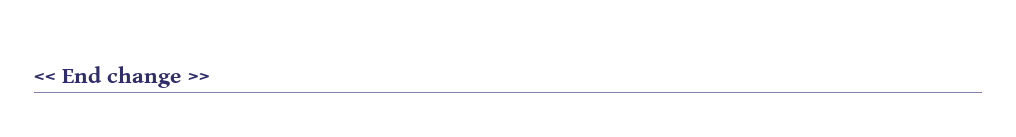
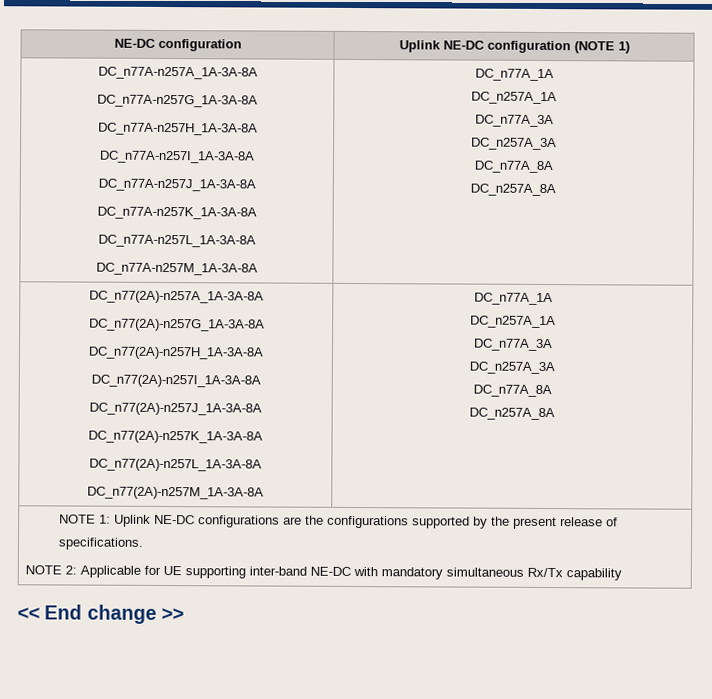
+ NE-DC configuration | Uplink NE-DC configuration (NOTE 1)
+ DC_n77A-n257A_1A-3A-8A
+ DC_n77A-n257G_1A-3A-8A
+ DC_n77A-n257H_1A-3A-8A
+ DC_n77A-n257I_1A-3A-8A
+ DC_n77A-n257J_1A-3A-8A
+ DC_n77A-n257K_1A-3A-8A
+ DC_n77A-n257L_1A-3A-8A
+ DC_n77A-n257M_1A-3A-8A | DC_n77A_1A
+ DC_n257A_1A
+ DC_n77A_3A
+ DC_n257A_3A
+ DC_n77A_8A
+ DC_n257A_8A
+ DC_n77(2A)-n257A_1A-3A-8A
+ DC_n77(2A)-n257G_1A-3A-8A
+ DC_n77(2A)-n257H_1A-3A-8A
+ DC_n77(2A)-n257I_1A-3A-8A
+ DC_n77(2A)-n257J_1A-3A-8A
+ DC_n77(2A)-n257K_1A-3A-8A
+ DC_n77(2A)-n257L_1A-3A-8A
+ DC_n77(2A)-n257M_1A-3A-8A | DC_n77A_1A
+ DC_n257A_1A
+ DC_n77A_3A
+ DC_n257A_3A
+ DC_n77A_8A
+ DC_n257A_8A
+ NOTE 1: Uplink NE-DC configurations are the configurations supported by the present release of specifications.
+ NOTE 2: Applicable for UE supporting inter-band NE-DC with mandatory simultaneous Rx/Tx capability

